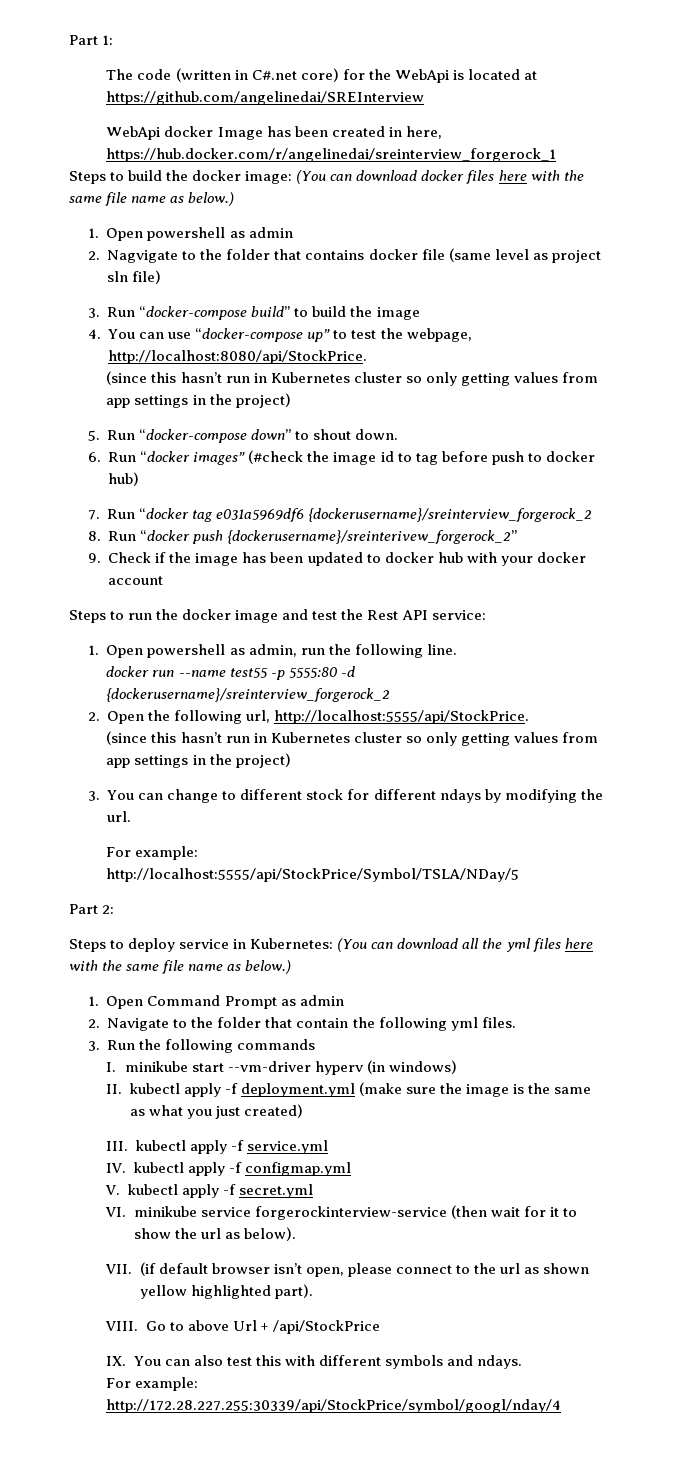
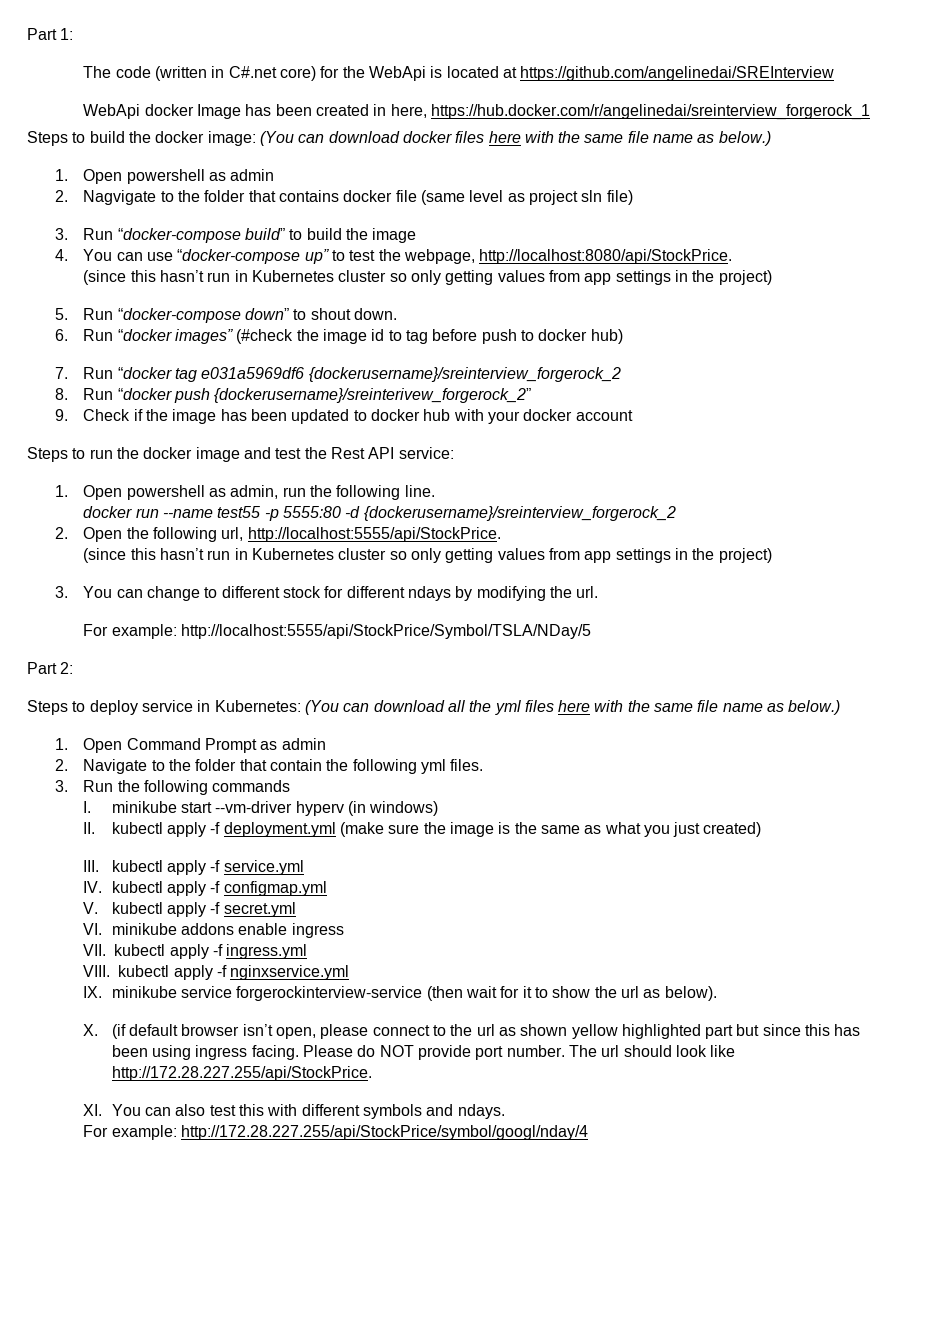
- VI. minikube service forgerockinterview-service (then wait for it to show the url as below).
+ VI. minikube addons enable ingress
+ VII. kubectl apply -f ingress.yml
+ VIII. kubectl apply -f nginxservice.yml
+ IX. minikube service forgerockinterview-service (then wait for it to show the url as below).
- VII. (if default browser isn’t open, please connect to the url as shown yellow highlighted part).
- VIII. Go to above Url + /api/StockPrice
- IX. You can also test this with different symbols and ndays.
+ X. (if default browser isn’t open, please connect to the url as shown yellow highlighted part but since this has been using ingress facing. Please do NOT provide port number. The url should look like http://172.28.227.255/api/StockPrice.
+ XI. You can also test this with different symbols and ndays.
- For example: http://172.28.227.255:30339/api/StockPrice/symbol/googl/nday/4
+ For example: http://172.28.227.255/api/StockPrice/symbol/googl/nday/4

